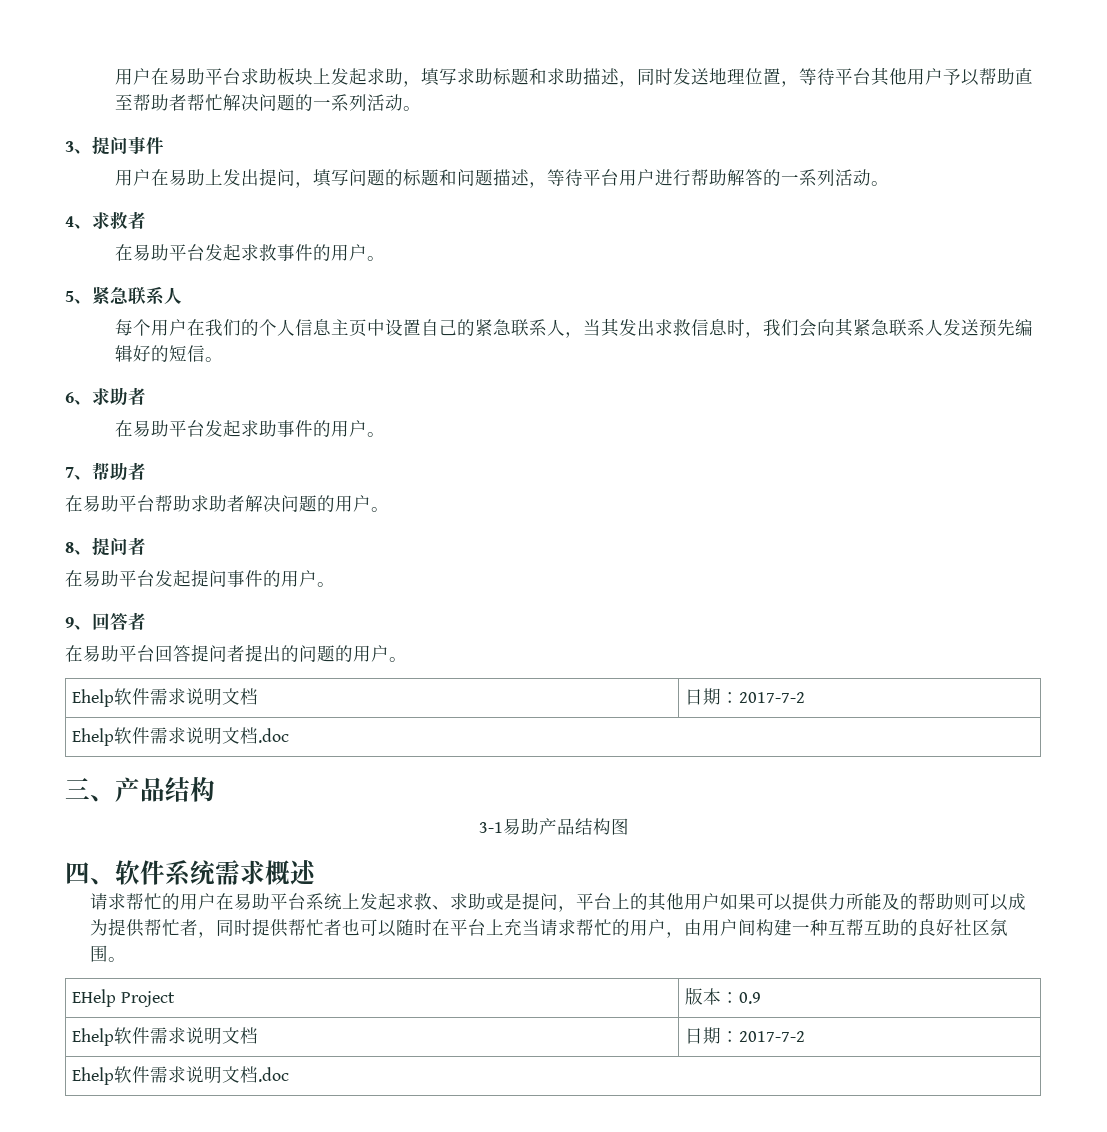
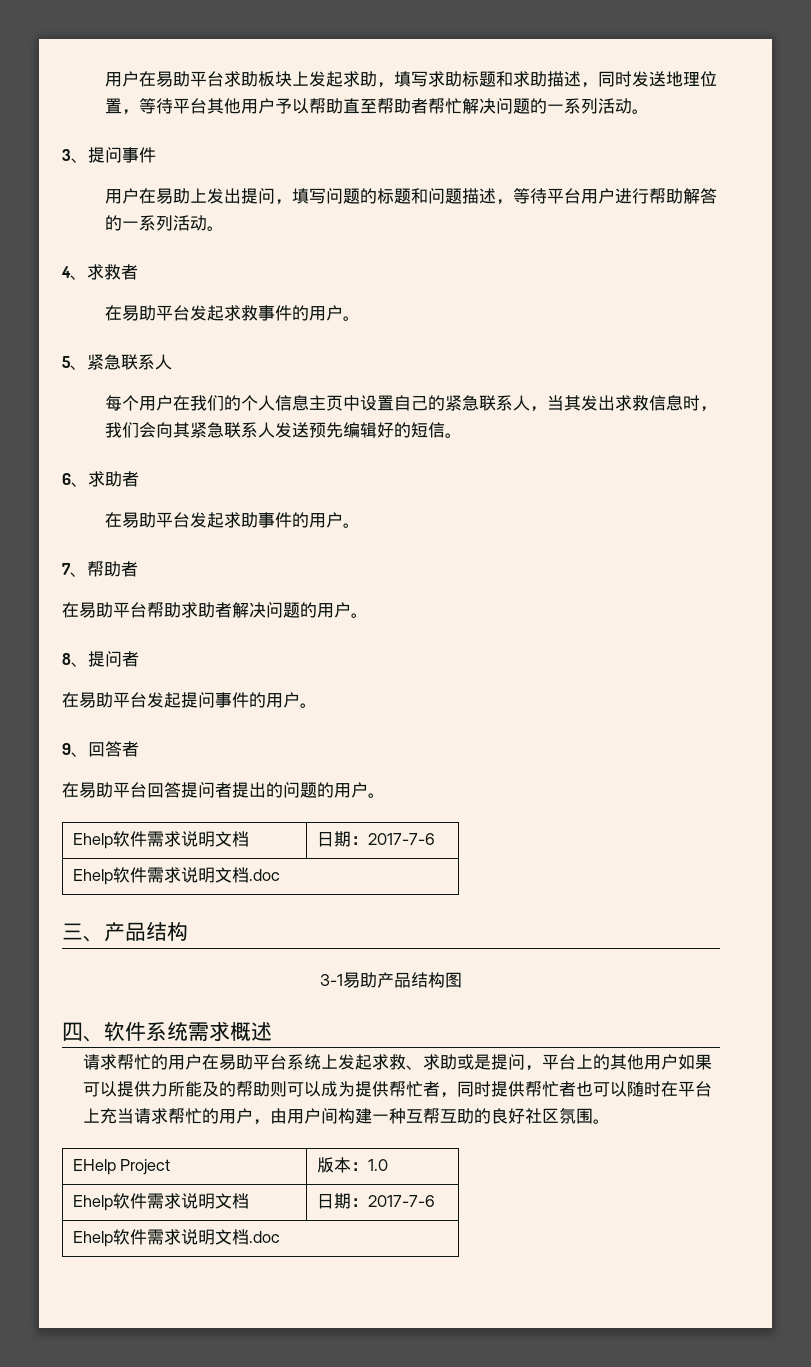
  在易助平台回答提问者提出的问题的用户。
- Ehelp软件需求说明文档 | 日期：2017-7-2
+ Ehelp软件需求说明文档 | 日期：2017-7-6
- EHelp Project | 版本：0.9
- Ehelp软件需求说明文档 | 日期：2017-7-2
+ EHelp Project | 版本：1.0
+ Ehelp软件需求说明文档 | 日期：2017-7-6

